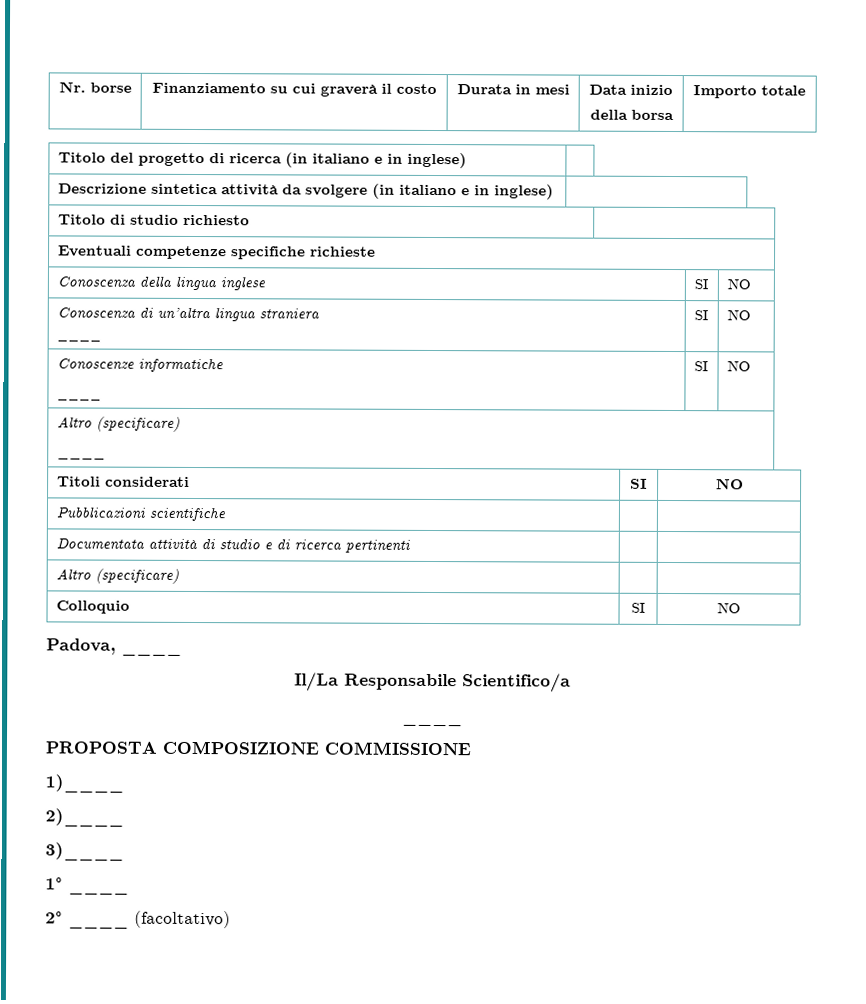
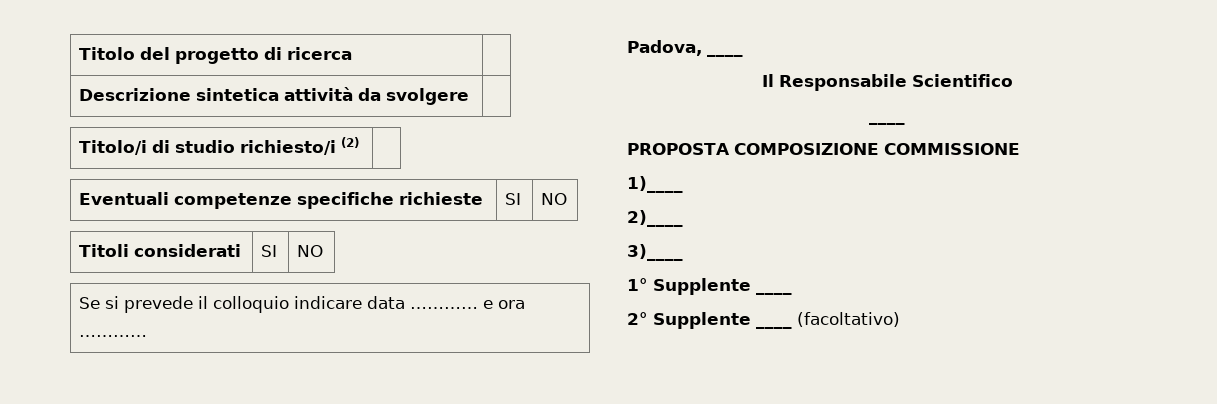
- Nr. borse | Finanziamento su cui graverà il costo | Durata in mesi | Data inizio
- della borsa | Importo totale
- Titolo del progetto di ricerca (in italiano e in inglese) |
+ Titolo del progetto di ricerca |
- Descrizione sintetica attività da svolgere (in italiano e in inglese) |
- Titolo di studio richiesto |
- Eventuali competenze specifiche richieste
- Conoscenza della lingua inglese | SI | NO
- Conoscenza di un’altra lingua straniera
- ____ | SI | NO
- Conoscenze informatiche
- ____ | SI | NO
- Altro (specificare)
- ____
+ Descrizione sintetica attività da svolgere |
+ Titolo/i di studio richiesto/i (2) |
+ Eventuali competenze specifiche richieste | SI | NO
  Titoli considerati | SI | NO
- Pubblicazioni scientifiche | |
- Documentata attività di studio e di ricerca pertinenti | |
- Altro (specificare) | |
- Colloquio | SI | NO
+ Se si prevede il colloquio indicare data ………… e ora …………
- Il/La Responsabile Scientifico/a
+ Il Responsabile Scientifico
- 1° ____
+ 1° Supplente ____
- 2° ____ (facoltativo)
+ 2° Supplente ____ (facoltativo)

